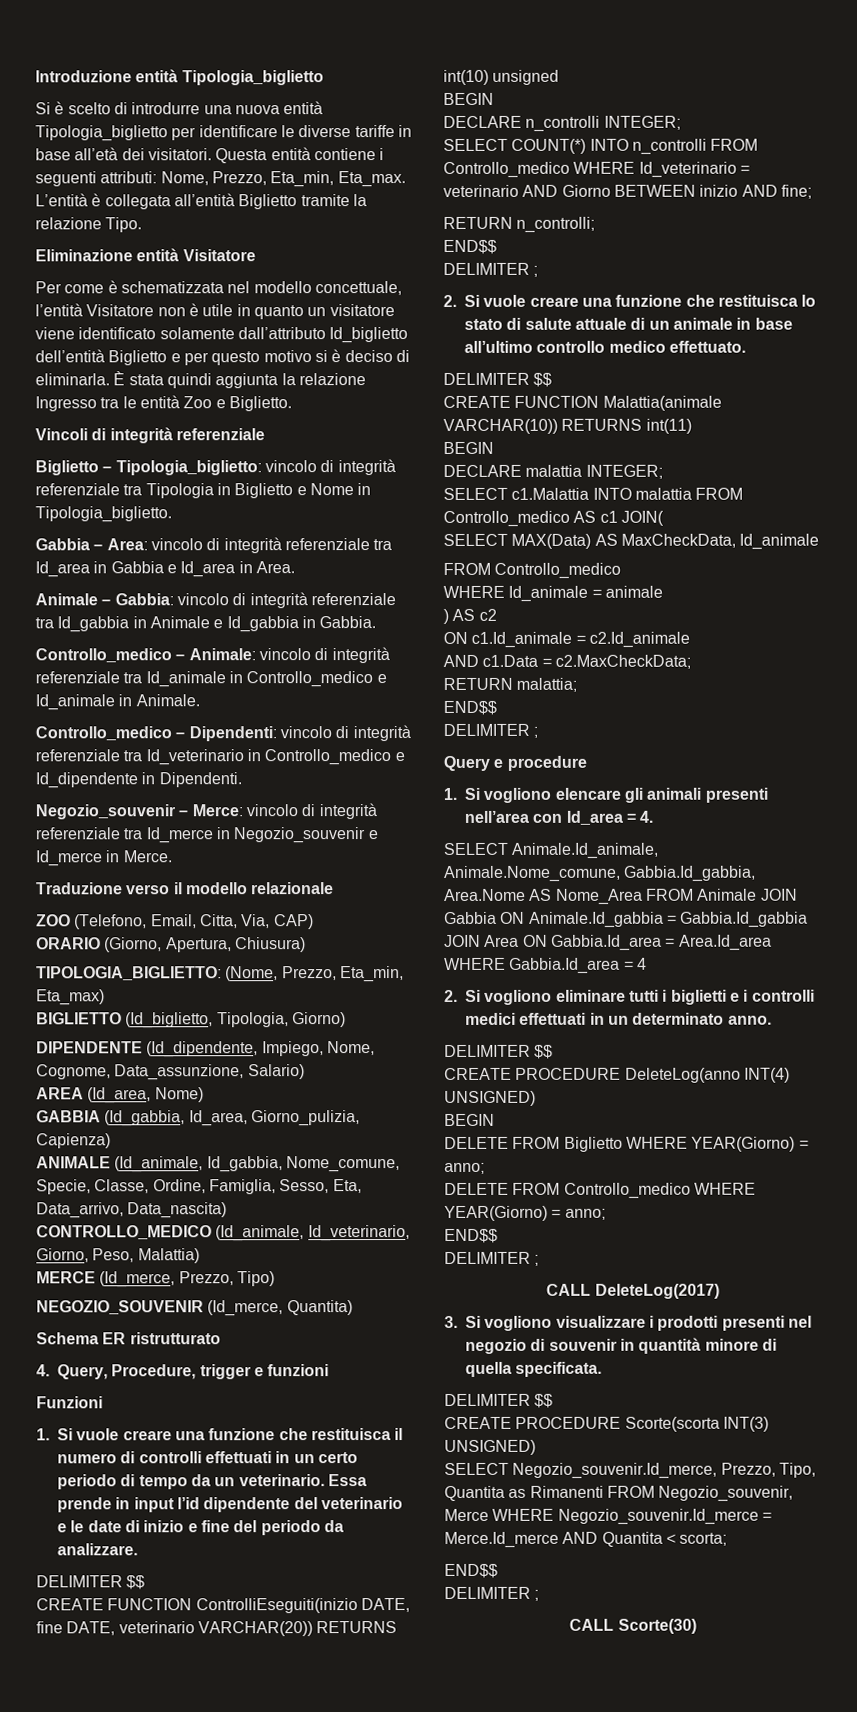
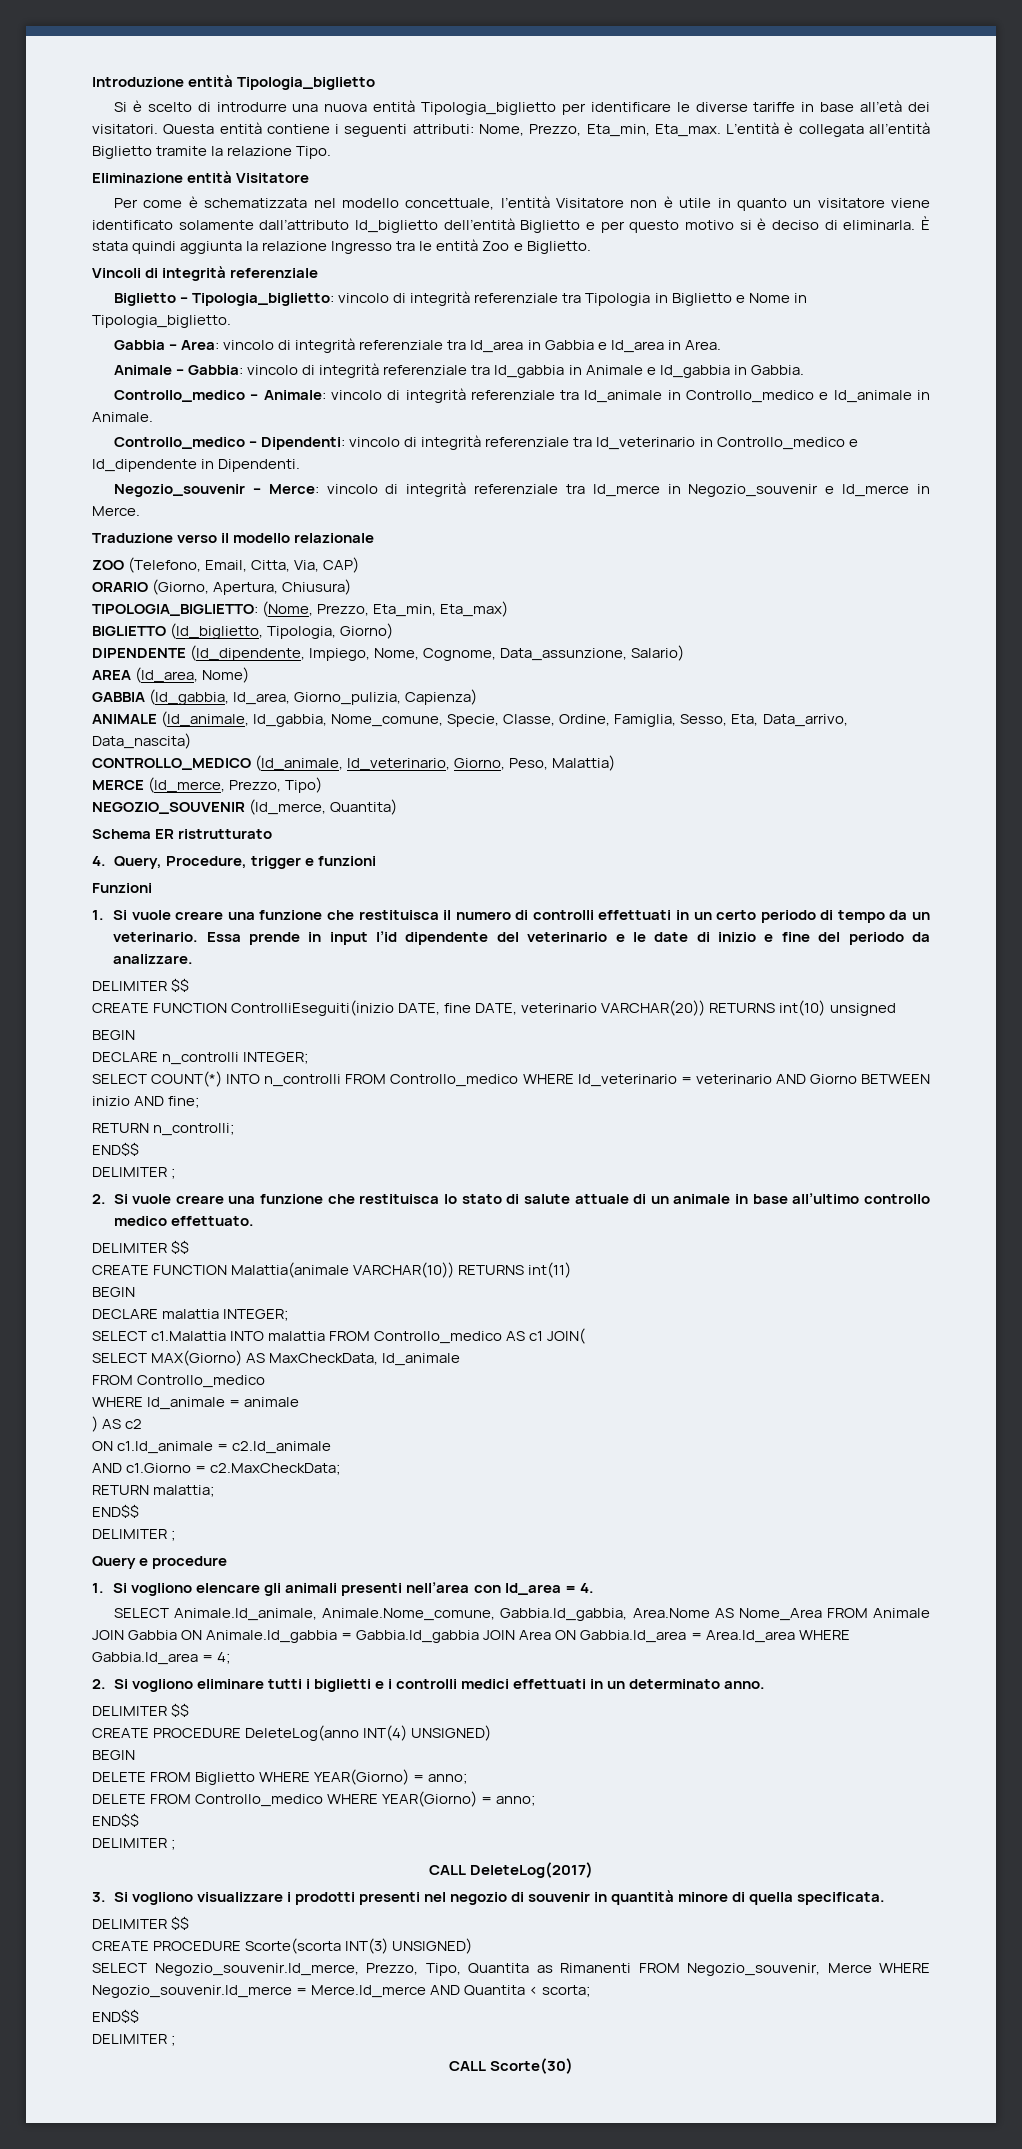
- SELECT MAX(Data) AS MaxCheckData, Id_animale
+ SELECT MAX(Giorno) AS MaxCheckData, Id_animale
- AND c1.Data = c2.MaxCheckData;
+ AND c1.Giorno = c2.MaxCheckData;
- SELECT Animale.Id_animale, Animale.Nome_comune, Gabbia.Id_gabbia, Area.Nome AS Nome_Area FROM Animale JOIN Gabbia ON Animale.Id_gabbia = Gabbia.Id_gabbia JOIN Area ON Gabbia.Id_area = Area.Id_area WHERE Gabbia.Id_area = 4
+ SELECT Animale.Id_animale, Animale.Nome_comune, Gabbia.Id_gabbia, Area.Nome AS Nome_Area FROM Animale JOIN Gabbia ON Animale.Id_gabbia = Gabbia.Id_gabbia JOIN Area ON Gabbia.Id_area = Area.Id_area WHERE Gabbia.Id_area = 4;

